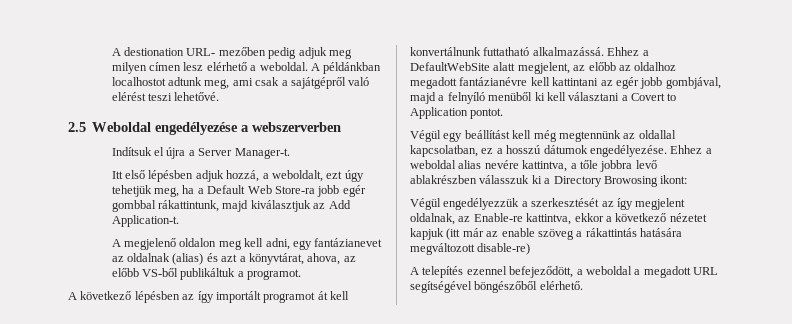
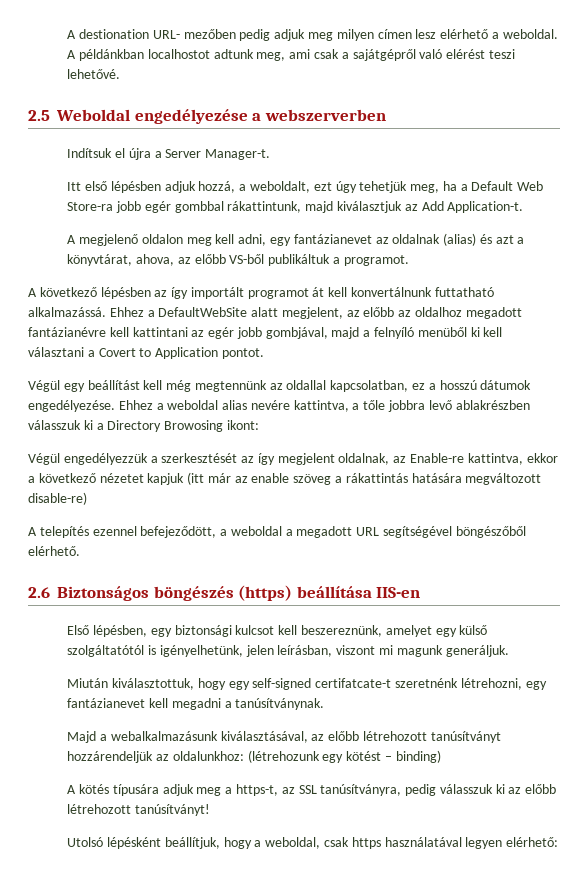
+ 2.6 Biztonságos böngészés (https) beállítása IIS-en
+ Első lépésben, egy biztonsági kulcsot kell beszereznünk, amelyet egy külső szolgáltatótól is igényelhetünk, jelen leírásban, viszont mi magunk generáljuk.
+ Miután kiválasztottuk, hogy egy self-signed certifatcate-t szeretnénk létrehozni, egy fantázianevet kell megadni a tanúsítványnak.
+ Majd a webalkalmazásunk kiválasztásával, az előbb létrehozott tanúsítványt hozzárendeljük az oldalunkhoz: (létrehozunk egy kötést – binding)
+ A kötés típusára adjuk meg a https-t, az SSL tanúsítványra, pedig válasszuk ki az előbb létrehozott tanúsítványt!
+ Utolsó lépésként beállítjuk, hogy a weboldal, csak https használatával legyen elérhető:

